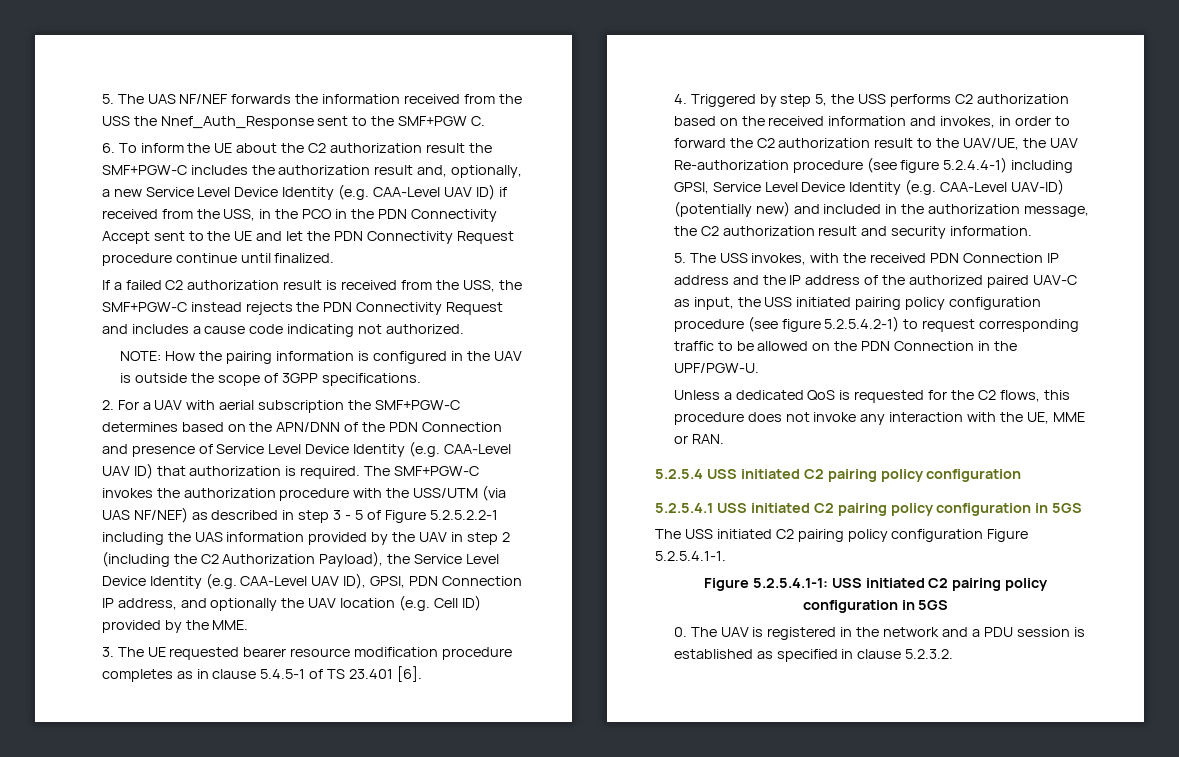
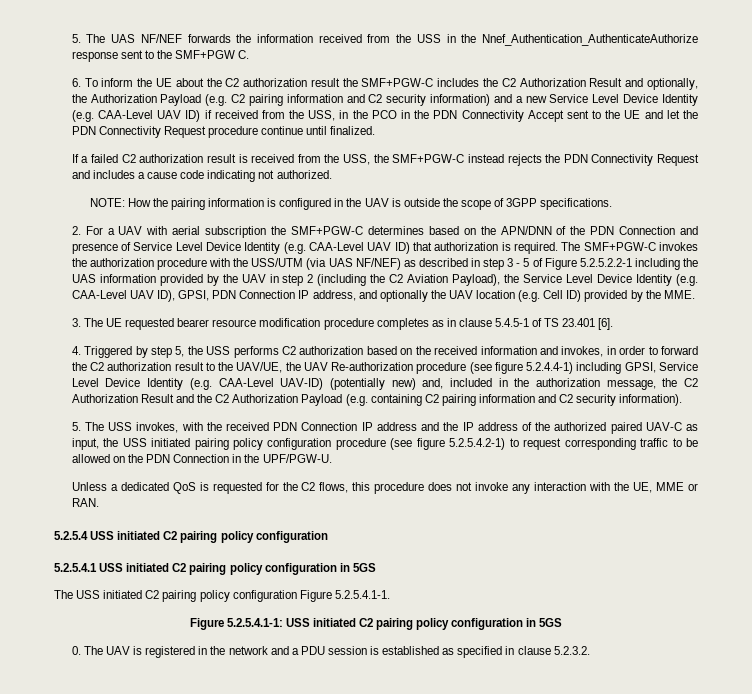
- 5. The UAS NF/NEF forwards the information received from the USS the Nnef_Auth_Response sent to the SMF+PGW C.
+ 5. The UAS NF/NEF forwards the information received from the USS in the Nnef_Authentication_AuthenticateAuthorize response sent to the SMF+PGW C.
- 6. To inform the UE about the C2 authorization result the SMF+PGW-C includes the authorization result and, optionally, a new Service Level Device Identity (e.g. CAA-Level UAV ID) if received from the USS, in the PCO in the PDN Connectivity Accept sent to the UE and let the PDN Connectivity Request procedure continue until finalized.
+ 6. To inform the UE about the C2 authorization result the SMF+PGW-C includes the C2 Authorization Result and optionally, the Authorization Payload (e.g. C2 pairing information and C2 security information) and a new Service Level Device Identity (e.g. CAA-Level UAV ID) if received from the USS, in the PCO in the PDN Connectivity Accept sent to the UE and let the PDN Connectivity Request procedure continue until finalized.
- The SMF+PGW-C invokes the authorization procedure with the USS/UTM (via UAS NF/NEF) as described in step 3 - 5 of Figure 5.2.5.2.2-1 including the UAS information provided by the UAV in step 2 (including the C2 Authorization Payload), the Service Level Device Identity (e.g. CAA-Level UAV ID), GPSI, PDN Connection IP address, and optionally the UAV location (e.g. Cell ID) provided by the MME.
+ The SMF+PGW-C invokes the authorization procedure with the USS/UTM (via UAS NF/NEF) as described in step 3 - 5 of Figure 5.2.5.2.2-1 including the UAS information provided by the UAV in step 2 (including the C2 Aviation Payload), the Service Level Device Identity (e.g. CAA-Level UAV ID), GPSI, PDN Connection IP address, and optionally the UAV location (e.g. Cell ID) provided by the MME.
- 4. Triggered by step 5, the USS performs C2 authorization based on the received information and invokes, in order to forward the C2 authorization result to the UAV/UE, the UAV Re-authorization procedure (see figure 5.2.4.4-1) including GPSI, Service Level Device Identity (e.g. CAA-Level UAV-ID) (potentially new) and included in the authorization message, the C2 authorization result and security information.
+ 4. Triggered by step 5, the USS performs C2 authorization based on the received information and invokes, in order to forward the C2 authorization result to the UAV/UE, the UAV Re-authorization procedure (see figure 5.2.4.4-1) including GPSI, Service Level Device Identity (e.g. CAA-Level UAV-ID) (potentially new) and, included in the authorization message, the C2 Authorization Result and the C2 Authorization Payload (e.g. containing C2 pairing information and C2 security information).

